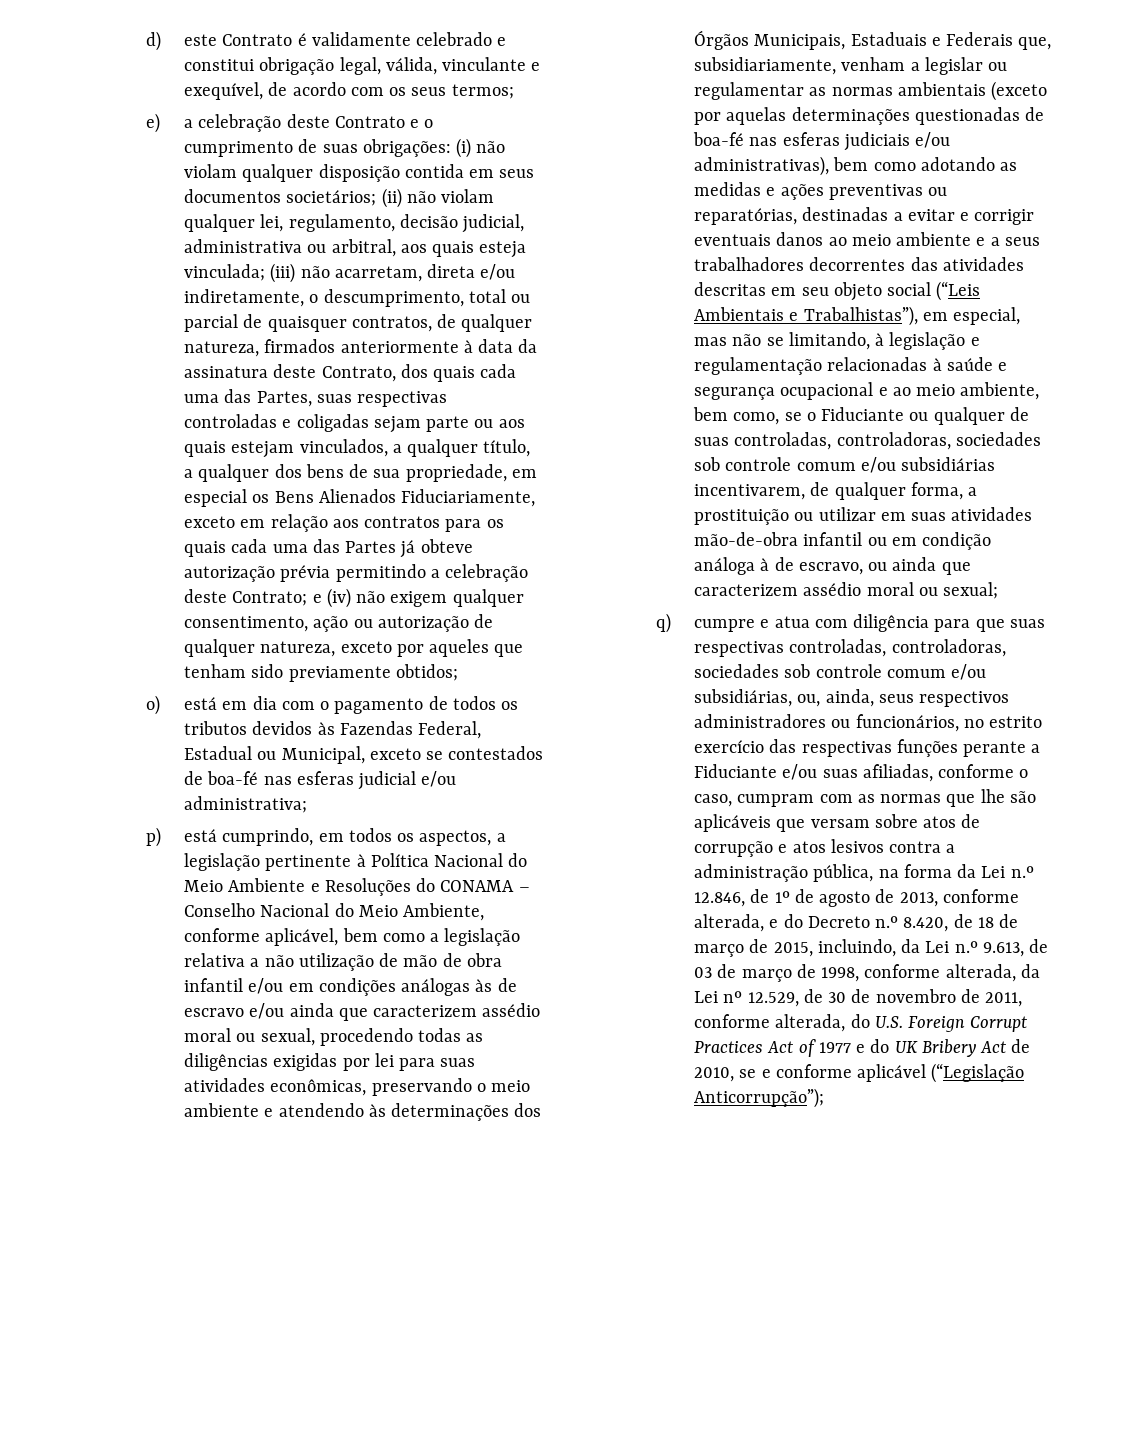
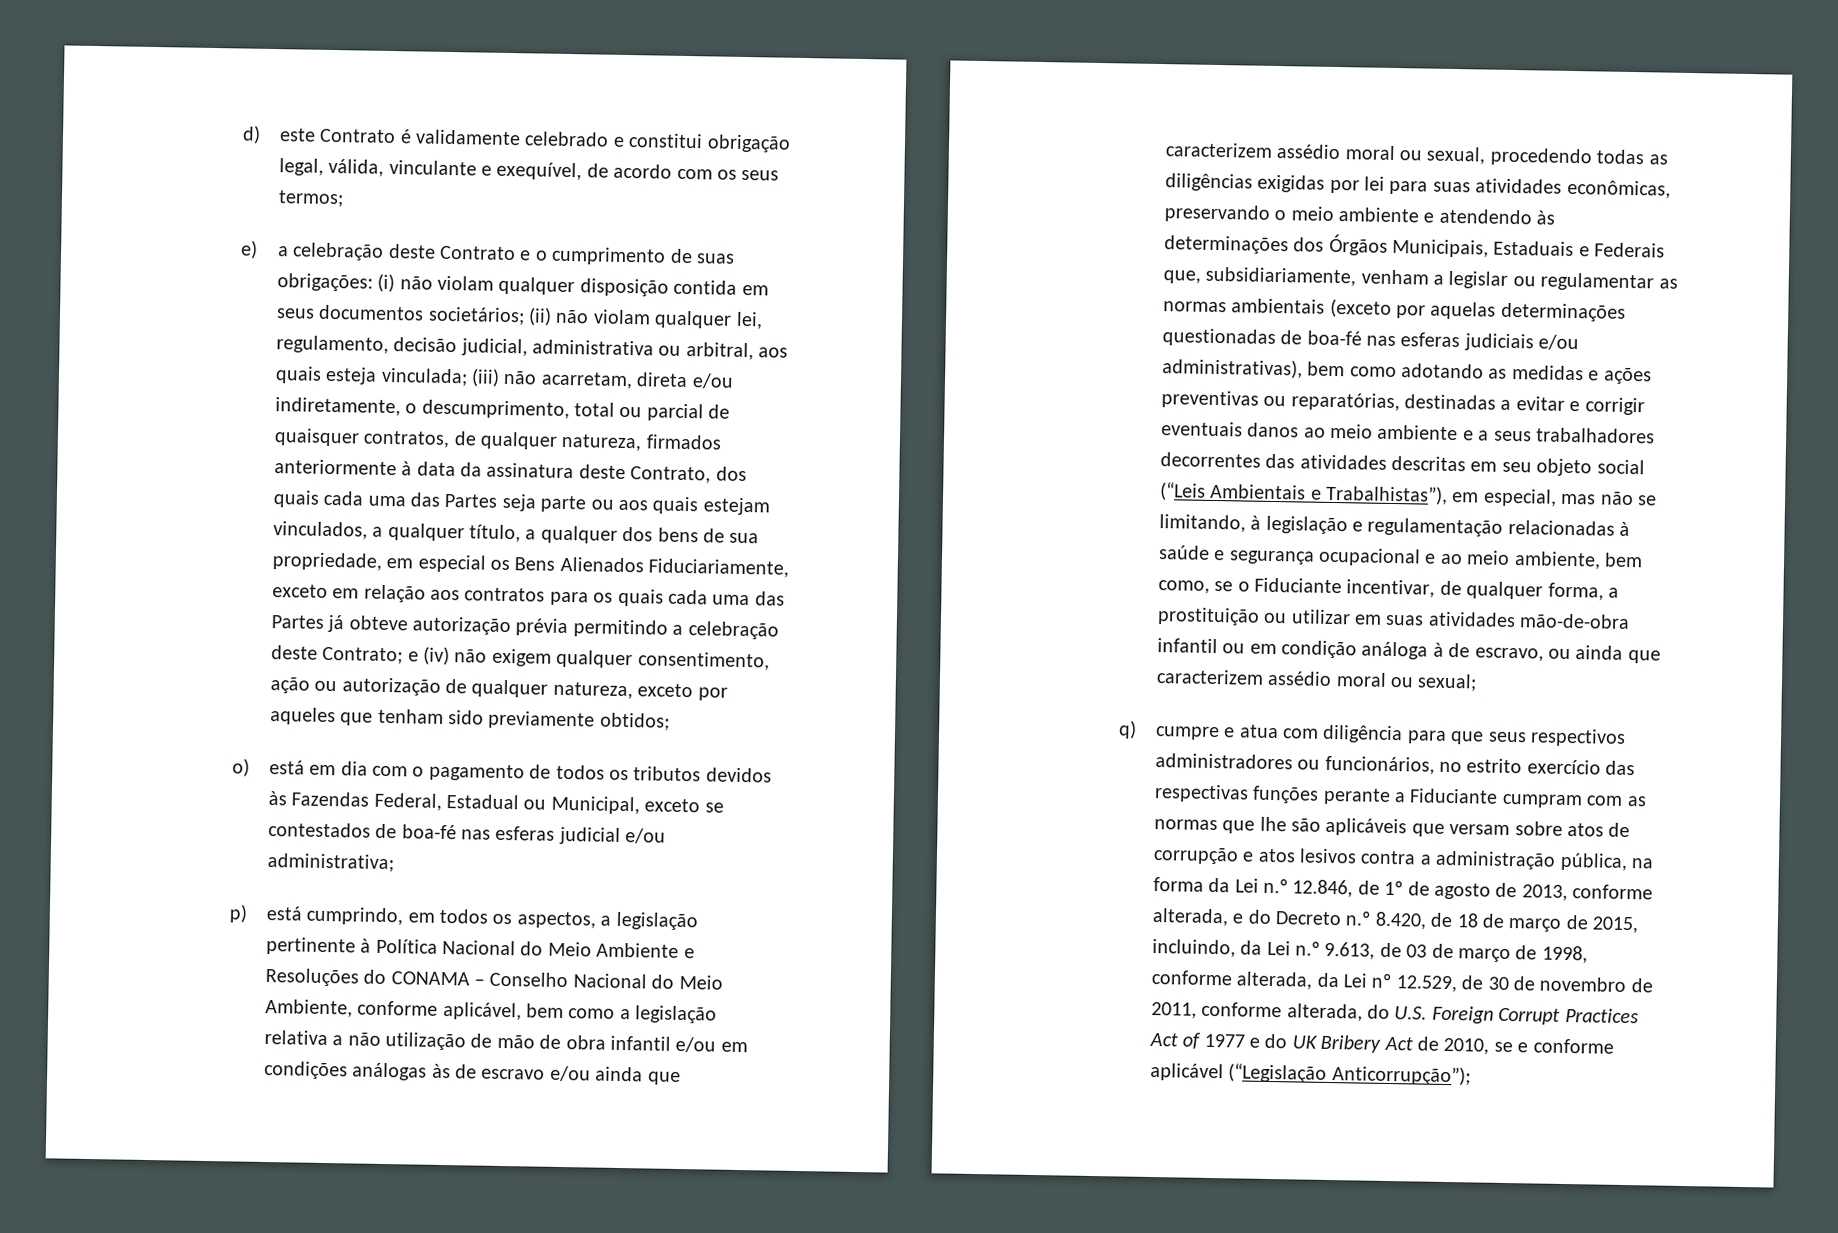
- (iii) não acarretam, direta e/ou indiretamente, o descumprimento, total ou parcial de quaisquer contratos, de qualquer natureza, firmados anteriormente à data da assinatura deste Contrato, dos quais cada uma das Partes, suas respectivas controladas e coligadas sejam parte ou aos quais estejam vinculados, a qualquer título, a qualquer dos bens de sua propriedade, em especial os Bens Alienados Fiduciariamente, exceto em relação aos contratos para os quais cada uma das Partes já obteve autorização prévia permitindo a celebração deste Contrato;
+ (iii) não acarretam, direta e/ou indiretamente, o descumprimento, total ou parcial de quaisquer contratos, de qualquer natureza, firmados anteriormente à data da assinatura deste Contrato, dos quais cada uma das Partes seja parte ou aos quais estejam vinculados, a qualquer título, a qualquer dos bens de sua propriedade, em especial os Bens Alienados Fiduciariamente, exceto em relação aos contratos para os quais cada uma das Partes já obteve autorização prévia permitindo a celebração deste Contrato;
- p) está cumprindo, em todos os aspectos, a legislação pertinente à Política Nacional do Meio Ambiente e Resoluções do CONAMA – Conselho Nacional do Meio Ambiente, conforme aplicável, bem como a legislação relativa a não utilização de mão de obra infantil e/ou em condições análogas às de escravo e/ou ainda que caracterizem assédio moral ou sexual, procedendo todas as diligências exigidas por lei para suas atividades econômicas, preservando o meio ambiente e atendendo às determinações dos Órgãos Municipais, Estaduais e Federais que, subsidiariamente, venham a legislar ou regulamentar as normas ambientais (exceto por aquelas determinações questionadas de boa-fé nas esferas judiciais e/ou administrativas), bem como adotando as medidas e ações preventivas ou reparatórias, destinadas a evitar e corrigir eventuais danos ao meio ambiente e a seus trabalhadores decorrentes das atividades descritas em seu objeto social (“Leis Ambientais e Trabalhistas”), em especial, mas não se limitando, à legislação e regulamentação relacionadas à saúde e segurança ocupacional e ao meio ambiente, bem como, se o Fiduciante ou qualquer de suas controladas, controladoras, sociedades sob controle comum e/ou subsidiárias incentivarem, de qualquer forma, a prostituição ou utilizar em suas atividades mão-de-obra infantil ou em condição análoga à de escravo, ou ainda que caracterizem assédio moral ou sexual;
+ p) está cumprindo, em todos os aspectos, a legislação pertinente à Política Nacional do Meio Ambiente e Resoluções do CONAMA – Conselho Nacional do Meio Ambiente, conforme aplicável, bem como a legislação relativa a não utilização de mão de obra infantil e/ou em condições análogas às de escravo e/ou ainda que caracterizem assédio moral ou sexual, procedendo todas as diligências exigidas por lei para suas atividades econômicas, preservando o meio ambiente e atendendo às determinações dos Órgãos Municipais, Estaduais e Federais que, subsidiariamente, venham a legislar ou regulamentar as normas ambientais (exceto por aquelas determinações questionadas de boa-fé nas esferas judiciais e/ou administrativas), bem como adotando as medidas e ações preventivas ou reparatórias, destinadas a evitar e corrigir eventuais danos ao meio ambiente e a seus trabalhadores decorrentes das atividades descritas em seu objeto social (“Leis Ambientais e Trabalhistas”), em especial, mas não se limitando, à legislação e regulamentação relacionadas à saúde e segurança ocupacional e ao meio ambiente, bem como, se o Fiduciante incentivar, de qualquer forma, a prostituição ou utilizar em suas atividades mão-de-obra infantil ou em condição análoga à de escravo, ou ainda que caracterizem assédio moral ou sexual;
- q) cumpre e atua com diligência para que suas respectivas controladas, controladoras, sociedades sob controle comum e/ou subsidiárias, ou, ainda, seus respectivos administradores ou funcionários, no estrito exercício das respectivas funções perante a Fiduciante e/ou suas afiliadas, conforme o caso, cumpram com as normas que lhe são aplicáveis que versam sobre atos de corrupção e atos lesivos contra a administração pública, na forma da Lei n.º 12.846, de 1º de agosto de 2013, conforme alterada, e do Decreto n.º 8.420, de 18 de março de 2015, incluindo, da Lei n.º 9.613, de 03 de março de 1998, conforme alterada, da Lei nº 12.529, de 30 de novembro de 2011, conforme alterada, do U.S. Foreign Corrupt Practices Act of 1977 e do UK Bribery Act de 2010, se e conforme aplicável (“Legislação Anticorrupção”);
+ q) cumpre e atua com diligência para que seus respectivos administradores ou funcionários, no estrito exercício das respectivas funções perante a Fiduciante cumpram com as normas que lhe são aplicáveis que versam sobre atos de corrupção e atos lesivos contra a administração pública, na forma da Lei n.º 12.846, de 1º de agosto de 2013, conforme alterada, e do Decreto n.º 8.420, de 18 de março de 2015, incluindo, da Lei n.º 9.613, de 03 de março de 1998, conforme alterada, da Lei nº 12.529, de 30 de novembro de 2011, conforme alterada, do U.S. Foreign Corrupt Practices Act of 1977 e do UK Bribery Act de 2010, se e conforme aplicável (“Legislação Anticorrupção”);

